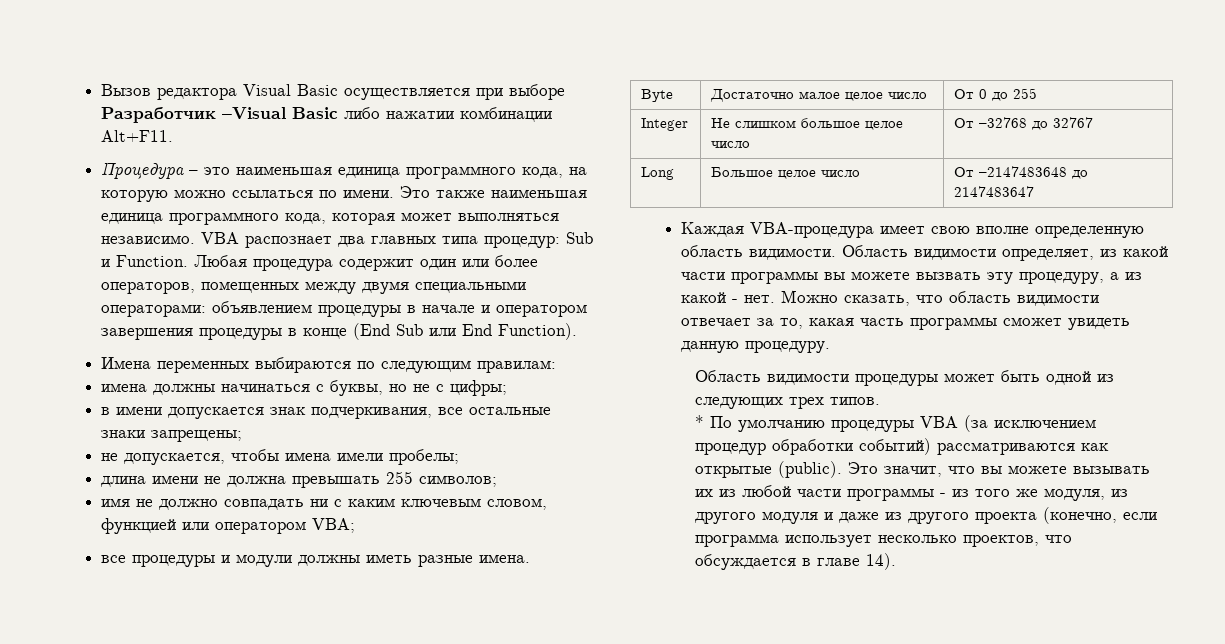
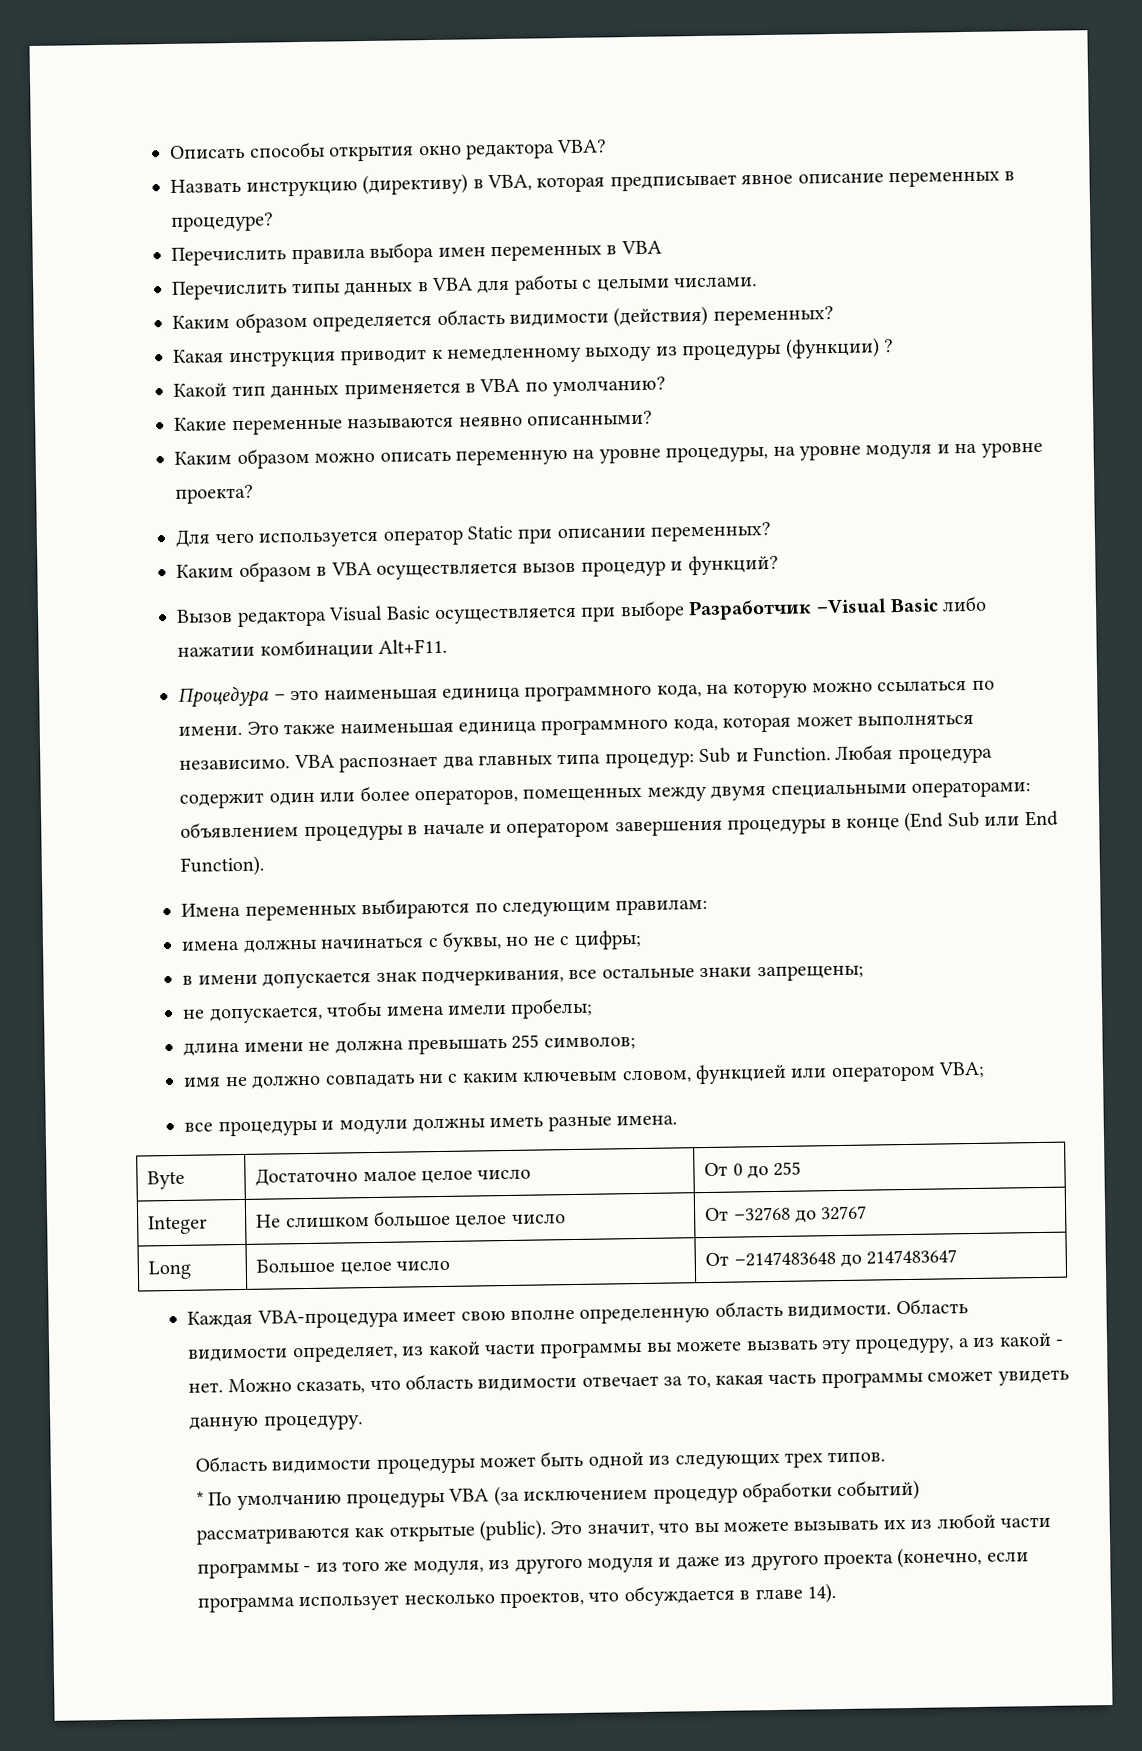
+ Описать способы открытия окно редактора VBA?
+ Назвать инструкцию (директиву) в VBA, которая предписывает явное описание переменных в процедуре?
+ Перечислить правила выбора имен переменных в VBA
+ Перечислить типы данных в VBA для работы с целыми числами.
+ Каким образом определяется область видимости (действия) переменных?
+ Какая инструкция приводит к немедленному выходу из процедуры (функции) ?
+ Какой тип данных применяется в VBA по умолчанию?
+ Какие переменные называются неявно описанными?
+ Каким образом можно описать переменную на уровне процедуры, на уровне модуля и на уровне проекта?
+ Для чего используется оператор Static при описании переменных?
+ Каким образом в VBA осуществляется вызов процедур и функций?

